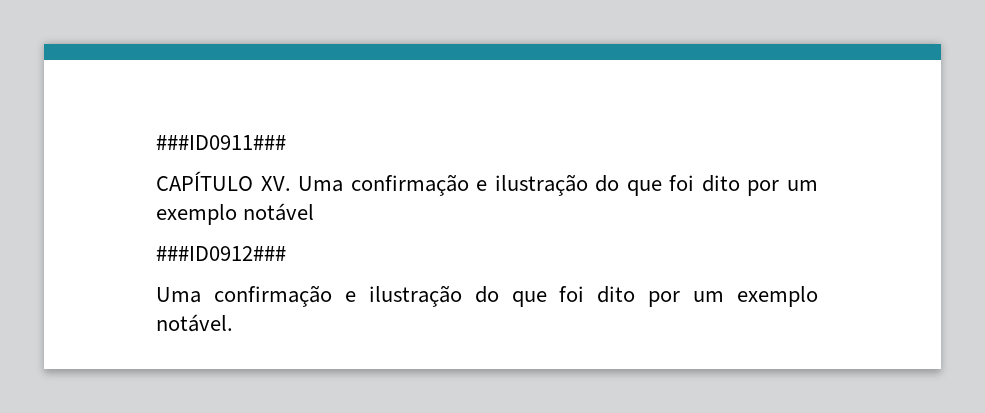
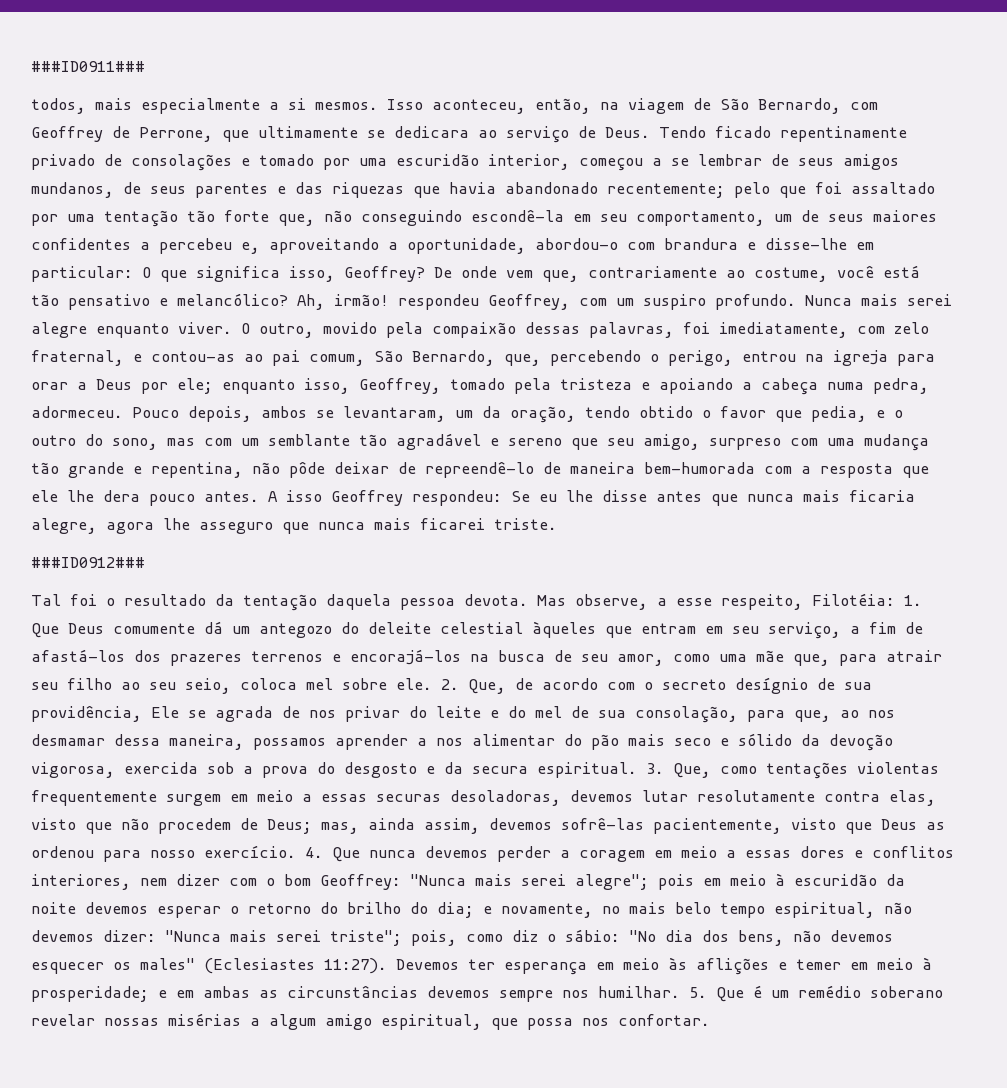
- CAPÍTULO XV. Uma confirmação e ilustração do que foi dito por um exemplo notável
+ todos, mais especialmente a si mesmos. Isso aconteceu, então, na viagem de São Bernardo, com Geoffrey de Perrone, que ultimamente se dedicara ao serviço de Deus. Tendo ficado repentinamente privado de consolações e tomado por uma escuridão interior, começou a se lembrar de seus amigos mundanos, de seus parentes e das riquezas que havia abandonado recentemente; pelo que foi assaltado por uma tentação tão forte que, não conseguindo escondê-la em seu comportamento, um de seus maiores confidentes a percebeu e, aproveitando a oportunidade, abordou-o com brandura e disse-lhe em particular: O que significa isso, Geoffrey? De onde vem que, contrariamente ao costume, você está tão pensativo e melancólico? Ah, irmão! respondeu Geoffrey, com um suspiro profundo. Nunca mais serei alegre enquanto viver. O outro, movido pela compaixão dessas palavras, foi imediatamente, com zelo fraternal, e contou-as ao pai comum, São Bernardo, que, percebendo o perigo, entrou na igreja para orar a Deus por ele; enquanto isso, Geoffrey, tomado pela tristeza e apoiando a cabeça numa pedra, adormeceu. Pouco depois, ambos se levantaram, um da oração, tendo obtido o favor que pedia, e o outro do sono, mas com um semblante tão agradável e sereno que seu amigo, surpreso com uma mudança tão grande e repentina, não pôde deixar de repreendê-lo de maneira bem-humorada com a resposta que ele lhe dera pouco antes. A isso Geoffrey respondeu: Se eu lhe disse antes que nunca mais ficaria alegre, agora lhe asseguro que nunca mais ficarei triste.
  ###ID0912###
- Uma confirmação e ilustração do que foi dito por um exemplo notável.
+ Tal foi o resultado da tentação daquela pessoa devota. Mas observe, a esse respeito, Filotéia: 1. Que Deus comumente dá um antegozo do deleite celestial àqueles que entram em seu serviço, a fim de afastá-los dos prazeres terrenos e encorajá-los na busca de seu amor, como uma mãe que, para atrair seu filho ao seu seio, coloca mel sobre ele. 2. Que, de acordo com o secreto desígnio de sua providência, Ele se agrada de nos privar do leite e do mel de sua consolação, para que, ao nos desmamar dessa maneira, possamos aprender a nos alimentar do pão mais seco e sólido da devoção vigorosa, exercida sob a prova do desgosto e da secura espiritual. 3. Que, como tentações violentas frequentemente surgem em meio a essas securas desoladoras, devemos lutar resolutamente contra elas, visto que não procedem de Deus; mas, ainda assim, devemos sofrê-las pacientemente, visto que Deus as ordenou para nosso exercício. 4. Que nunca devemos perder a coragem em meio a essas dores e conflitos interiores, nem dizer com o bom Geoffrey: "Nunca mais serei alegre"; pois em meio à escuridão da noite devemos esperar o retorno do brilho do dia; e novamente, no mais belo tempo espiritual, não devemos dizer: "Nunca mais serei triste"; pois, como diz o sábio: "No dia dos bens, não devemos esquecer os males" (Eclesiastes 11:27). Devemos ter esperança em meio às aflições e temer em meio à prosperidade; e em ambas as circunstâncias devemos sempre nos humilhar. 5. Que é um remédio soberano revelar nossas misérias a algum amigo espiritual, que possa nos confortar.

